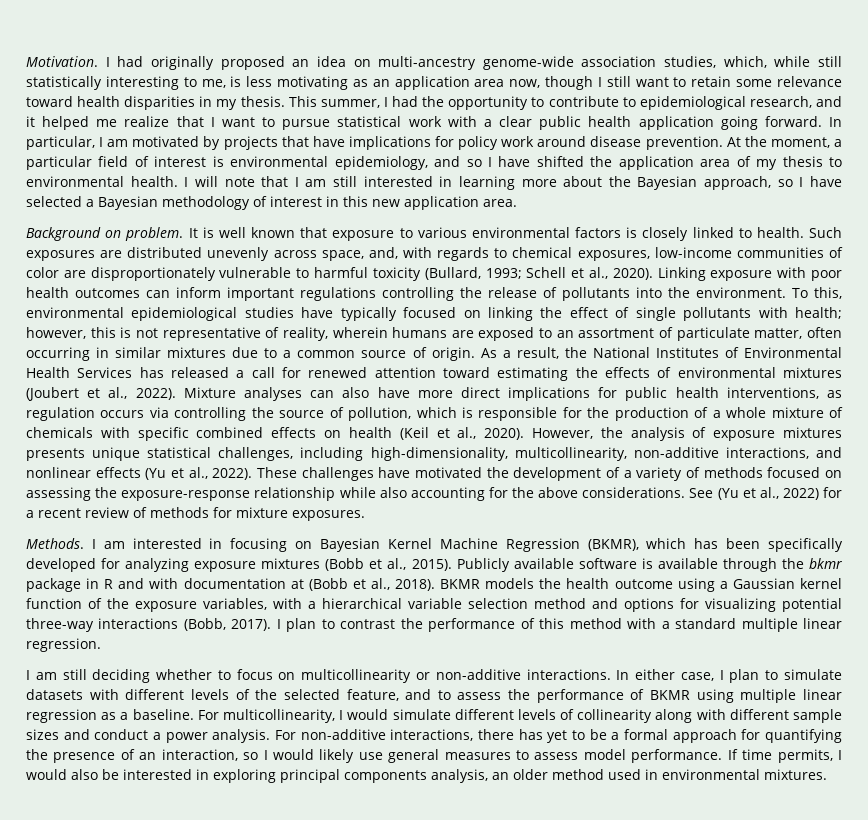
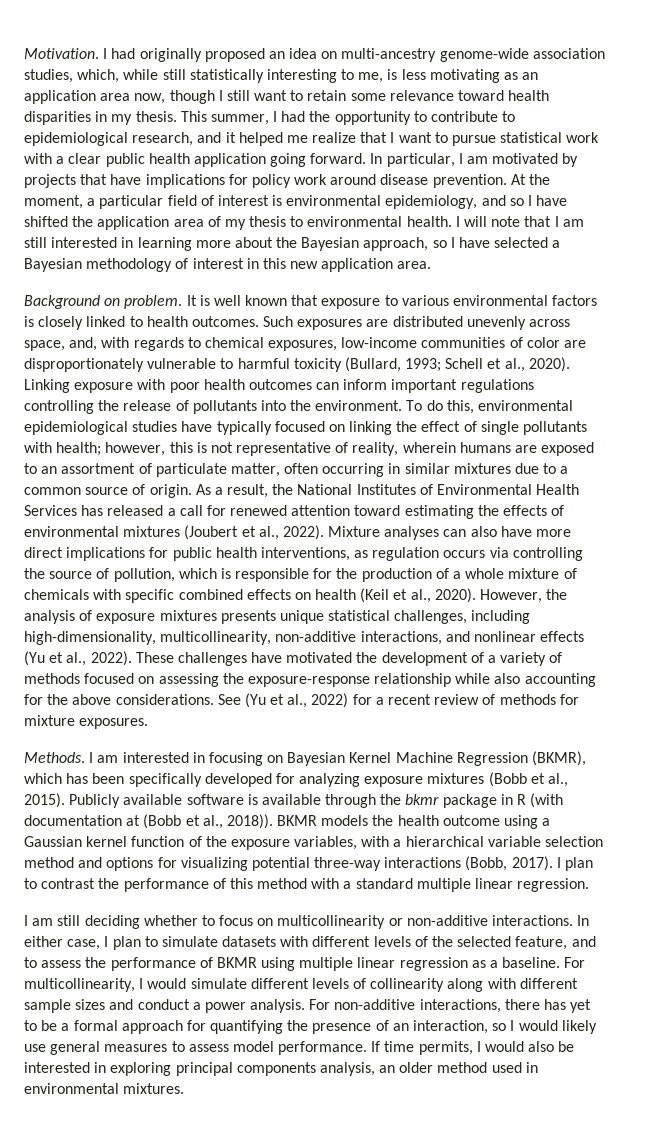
- It is well known that exposure to various environmental factors is closely linked to health.
+ It is well known that exposure to various environmental factors is closely linked to health outcomes.
- To this, environmental epidemiological studies have typically focused on linking the effect of single pollutants with health; however, this is not representative of reality, wherein humans are exposed to an assortment of particulate matter, often occurring in similar mixtures due to a common source of origin.
+ To do this, environmental epidemiological studies have typically focused on linking the effect of single pollutants with health; however, this is not representative of reality, wherein humans are exposed to an assortment of particulate matter, often occurring in similar mixtures due to a common source of origin.
- Publicly available software is available through the bkmr package in R and with documentation at (Bobb et al., 2018).
+ Publicly available software is available through the bkmr package in R (with documentation at (Bobb et al., 2018)).

